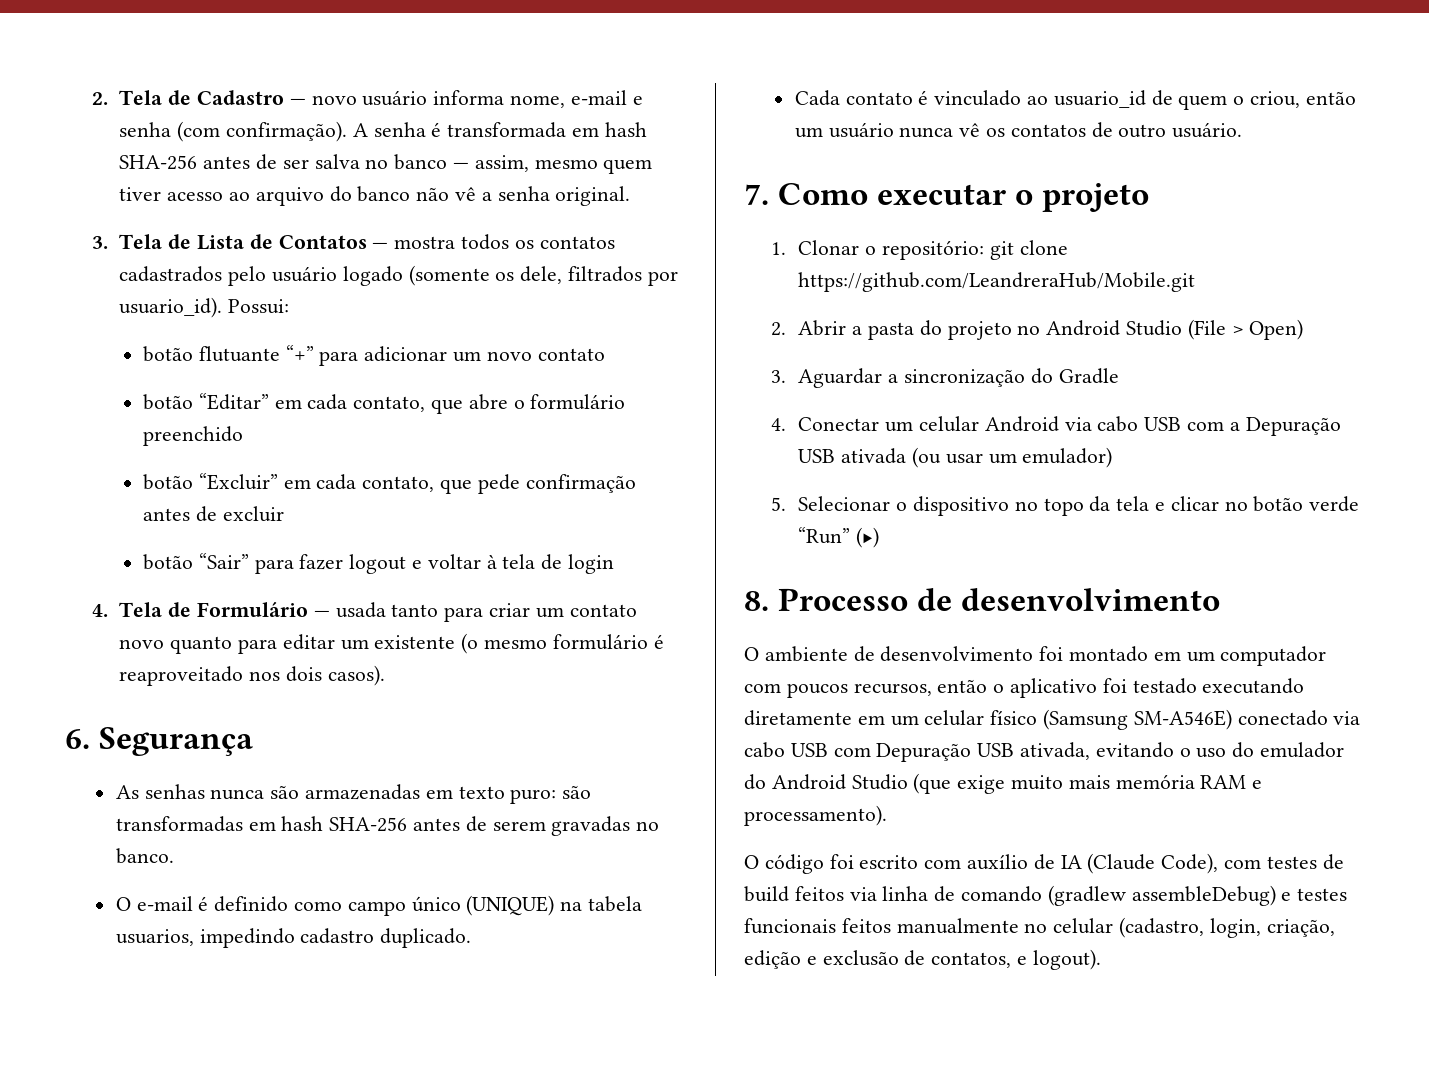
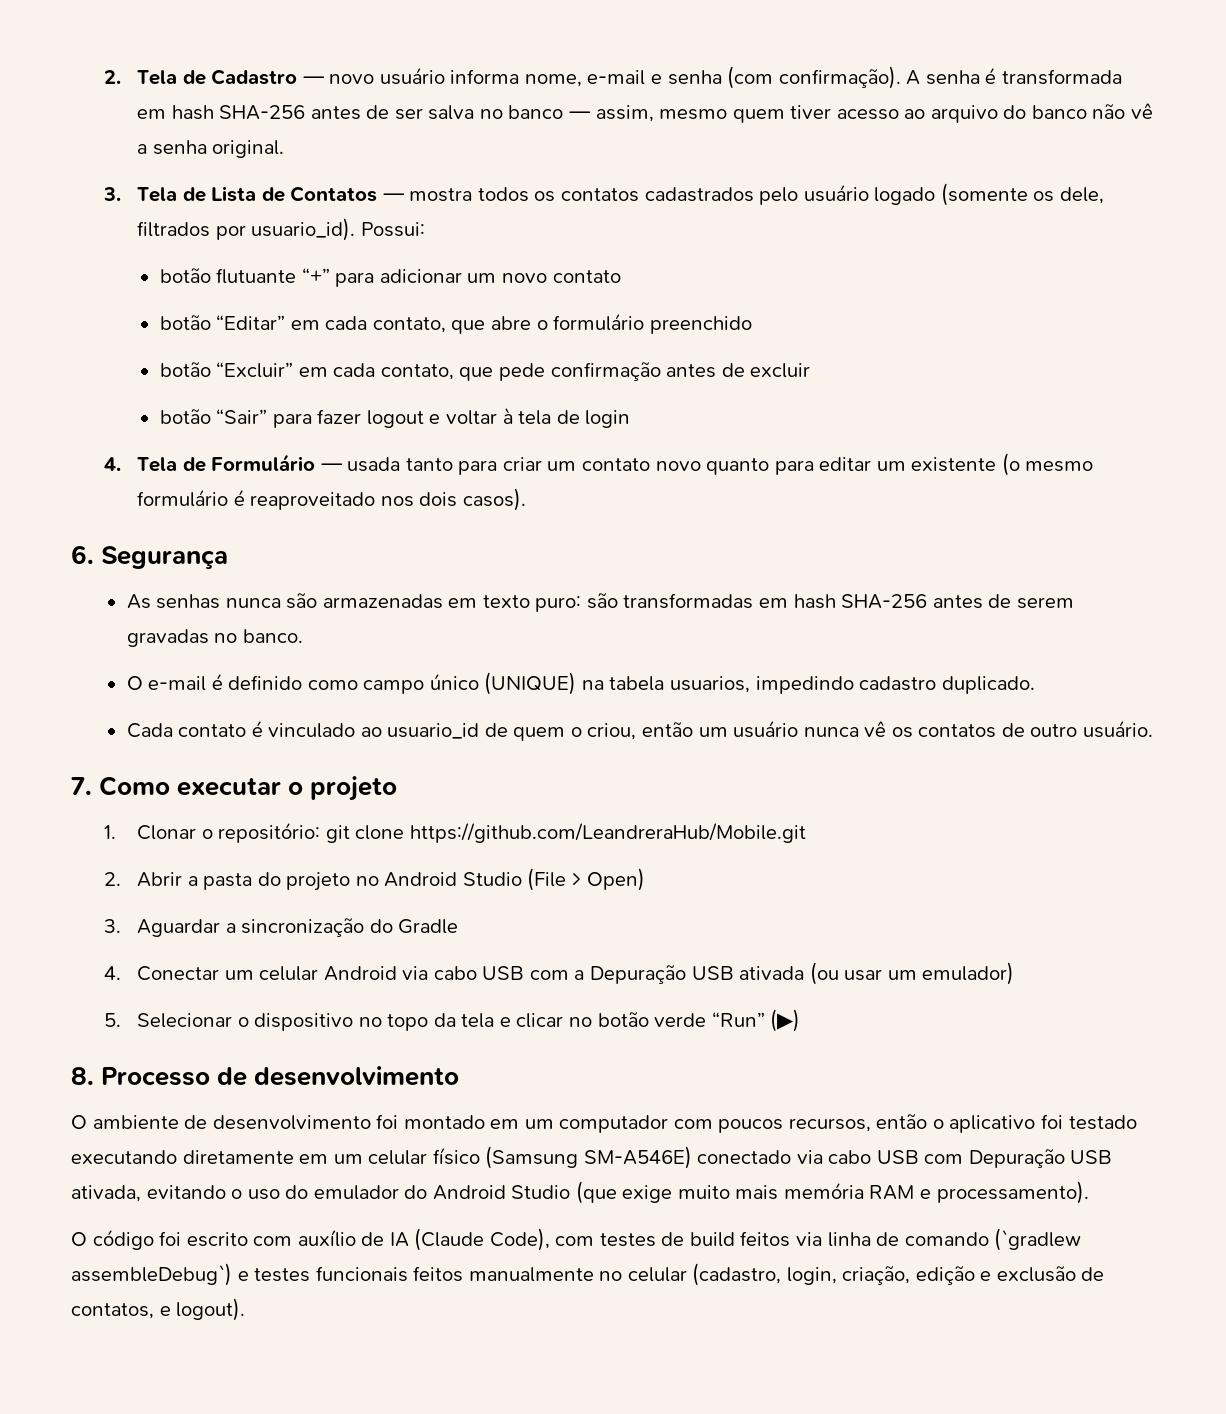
- O código foi escrito com auxílio de IA (Claude Code), com testes de build feitos via linha de comando (gradlew assembleDebug) e testes funcionais feitos manualmente no celular (cadastro, login, criação, edição e exclusão de contatos, e logout).
+ O código foi escrito com auxílio de IA (Claude Code), com testes de build feitos via linha de comando (`gradlew assembleDebug`) e testes funcionais feitos manualmente no celular (cadastro, login, criação, edição e exclusão de contatos, e logout).

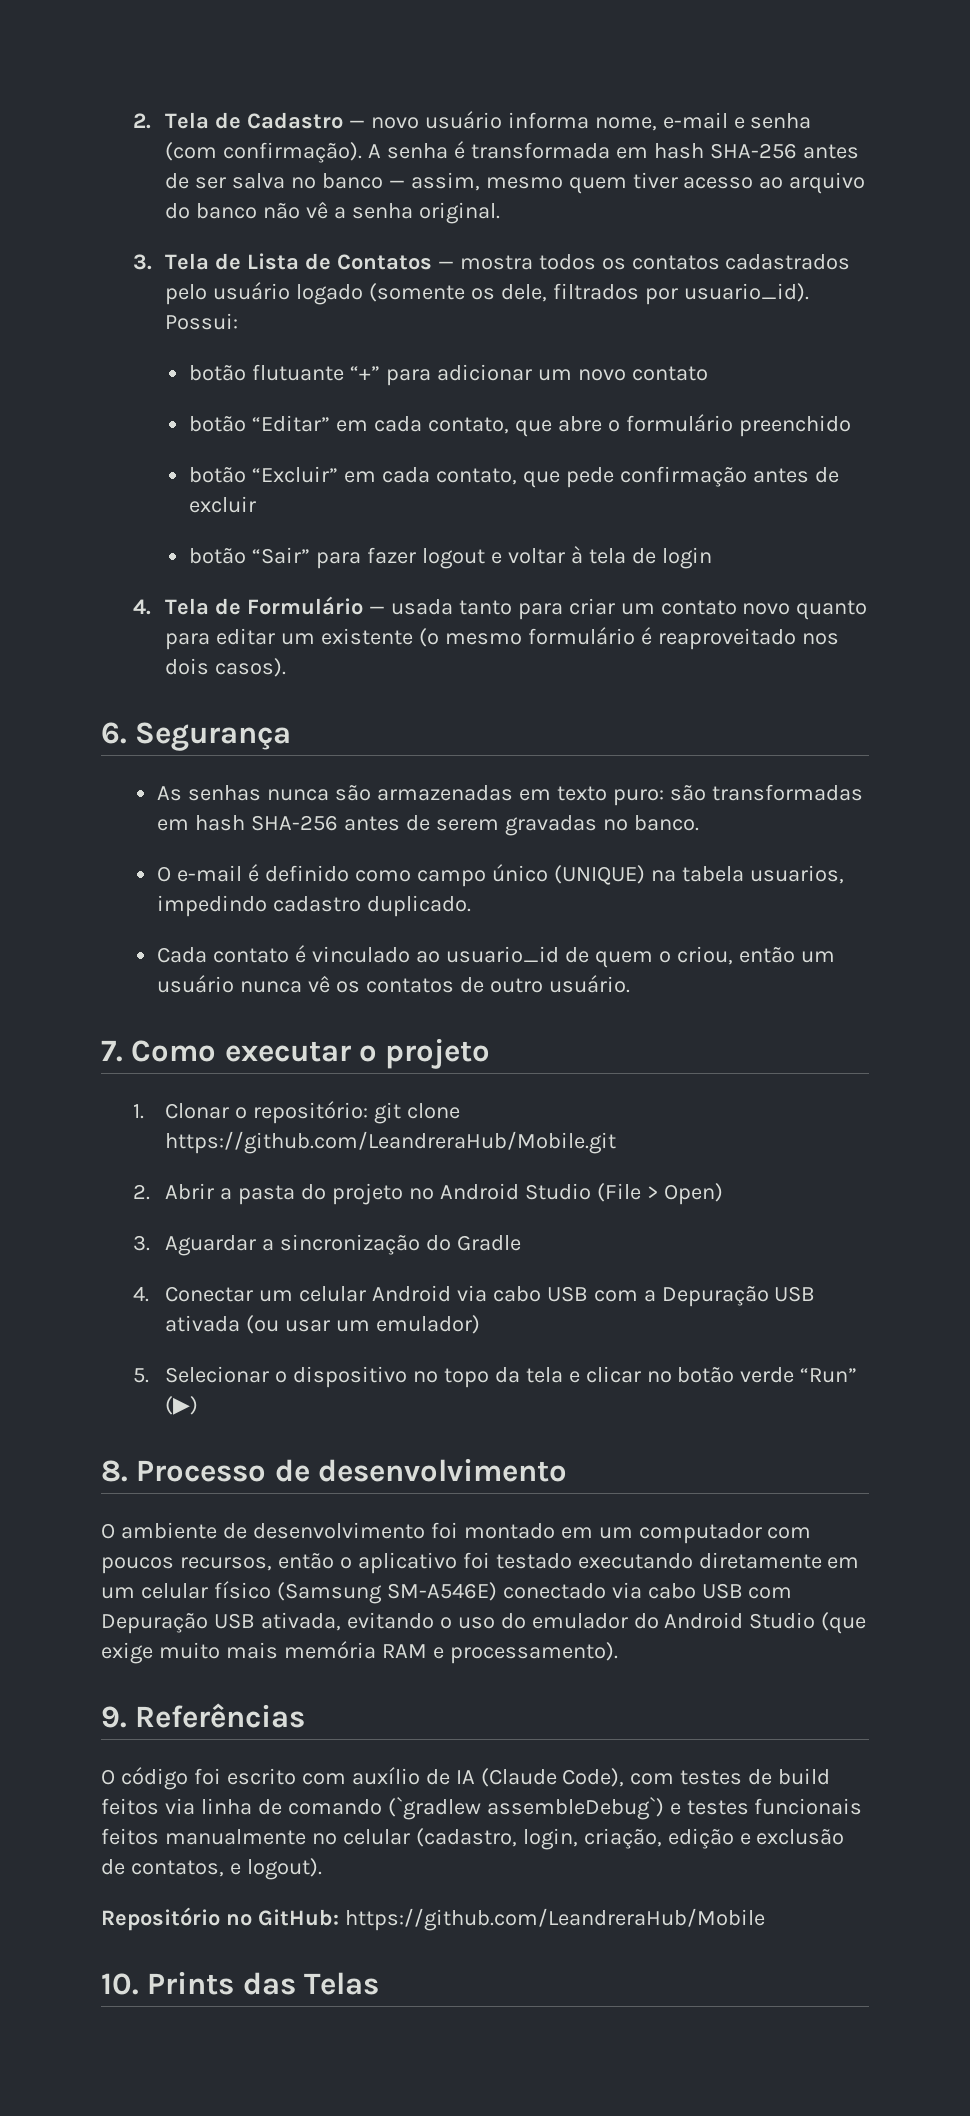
+ 9. Referências
+ Repositório no GitHub: https://github.com/LeandreraHub/Mobile
+ 10. Prints das Telas

